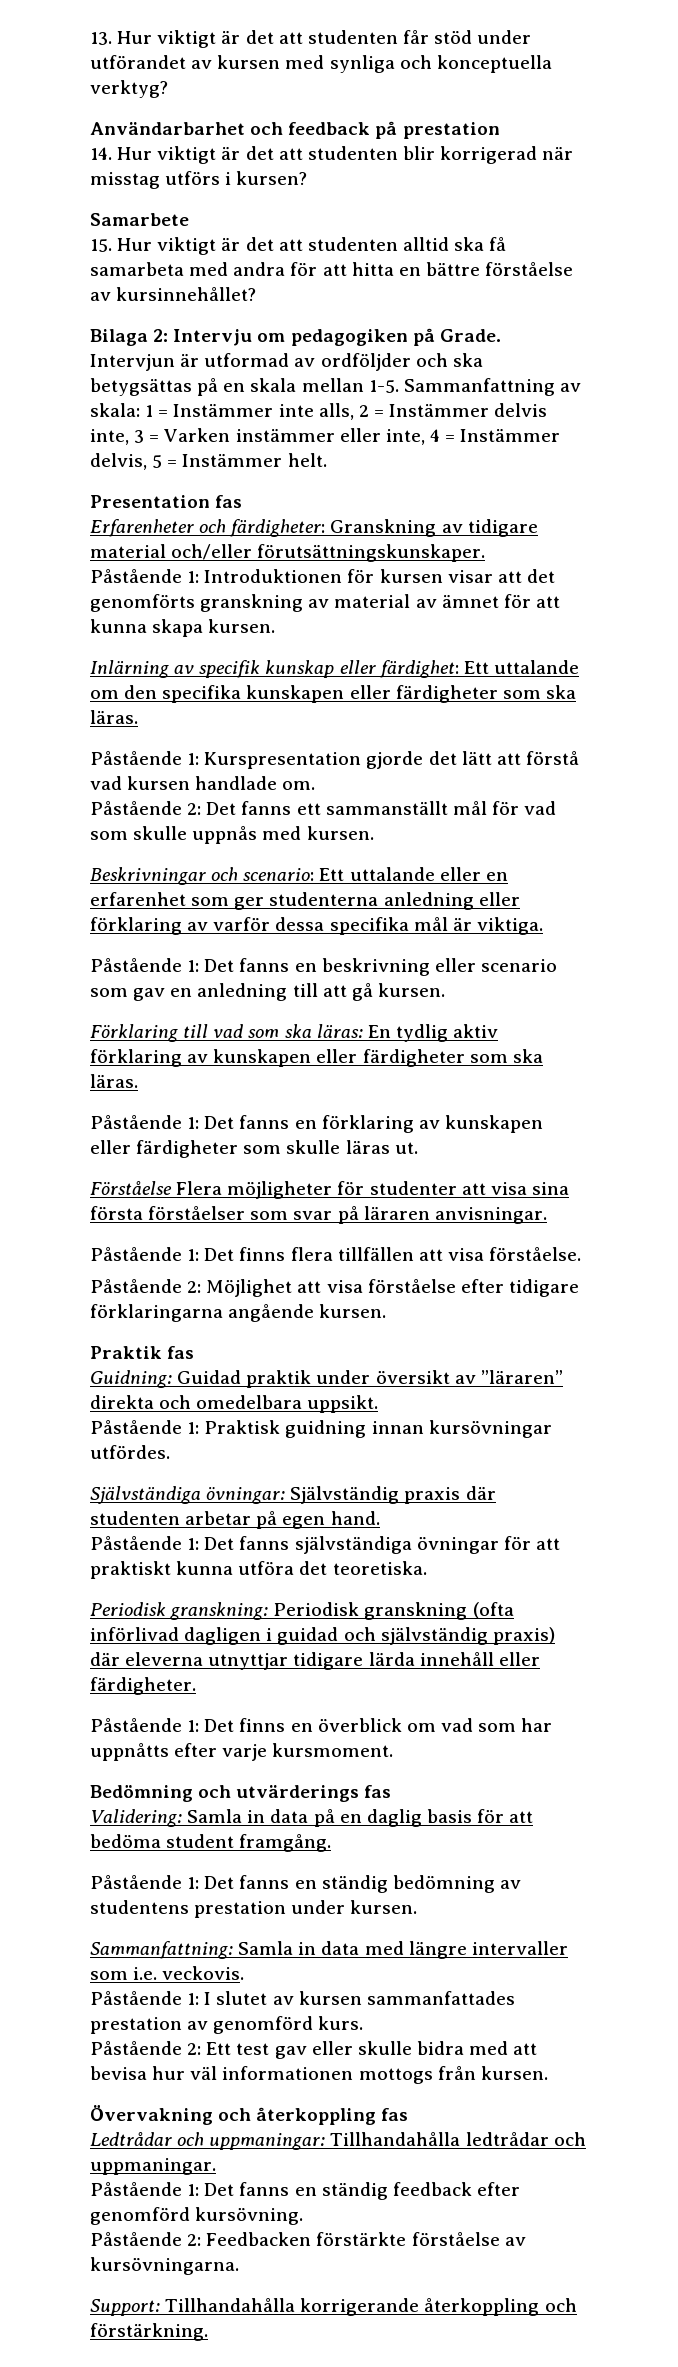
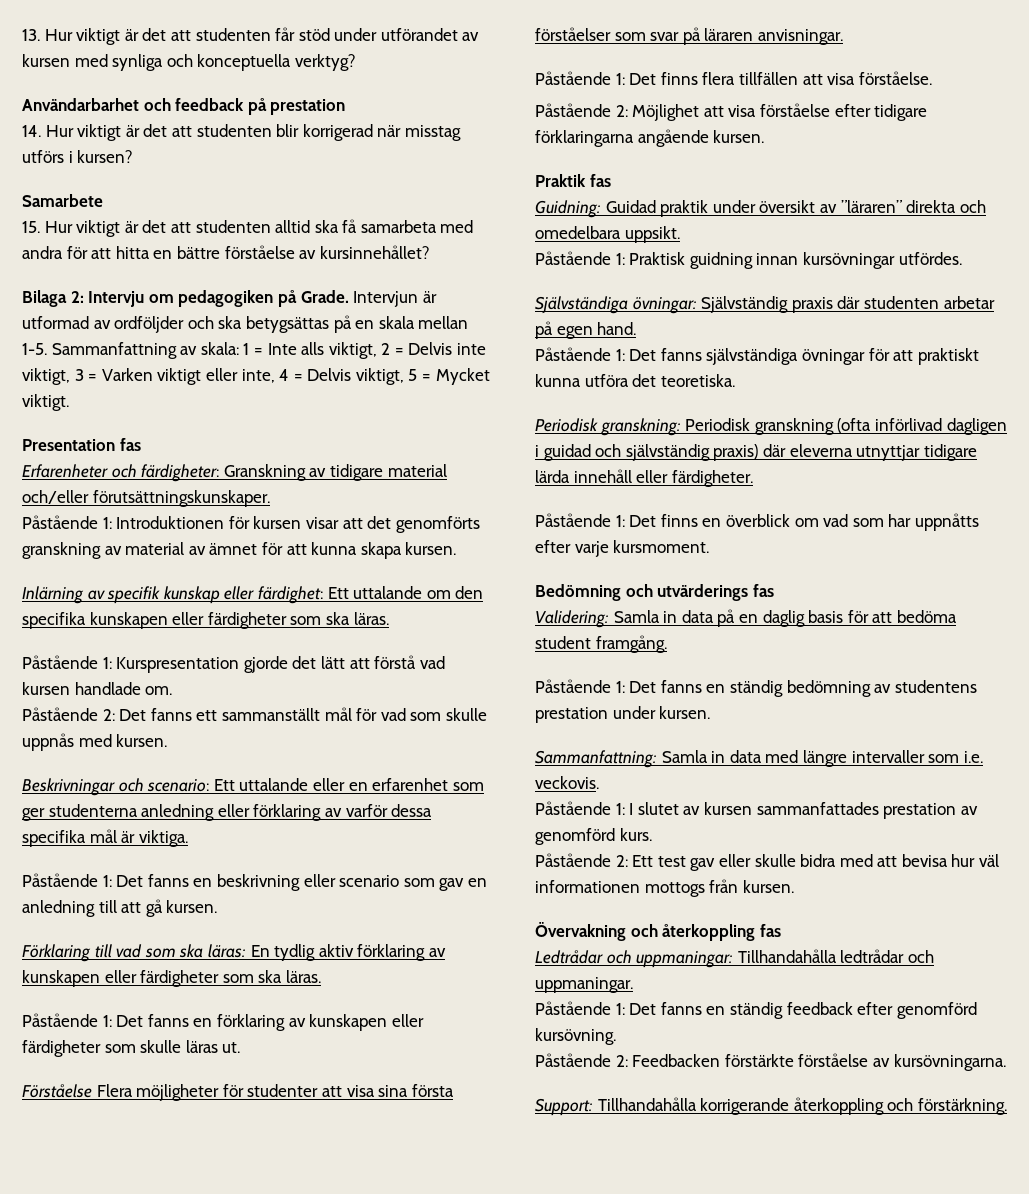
- Sammanfattning av skala: 1 = Instämmer inte alls, 2 = Instämmer delvis inte, 3 = Varken instämmer eller inte, 4 = Instämmer delvis, 5 = Instämmer helt.
+ Sammanfattning av skala: 1 = Inte alls viktigt, 2 = Delvis inte viktigt, 3 = Varken viktigt eller inte, 4 = Delvis viktigt, 5 = Mycket viktigt.

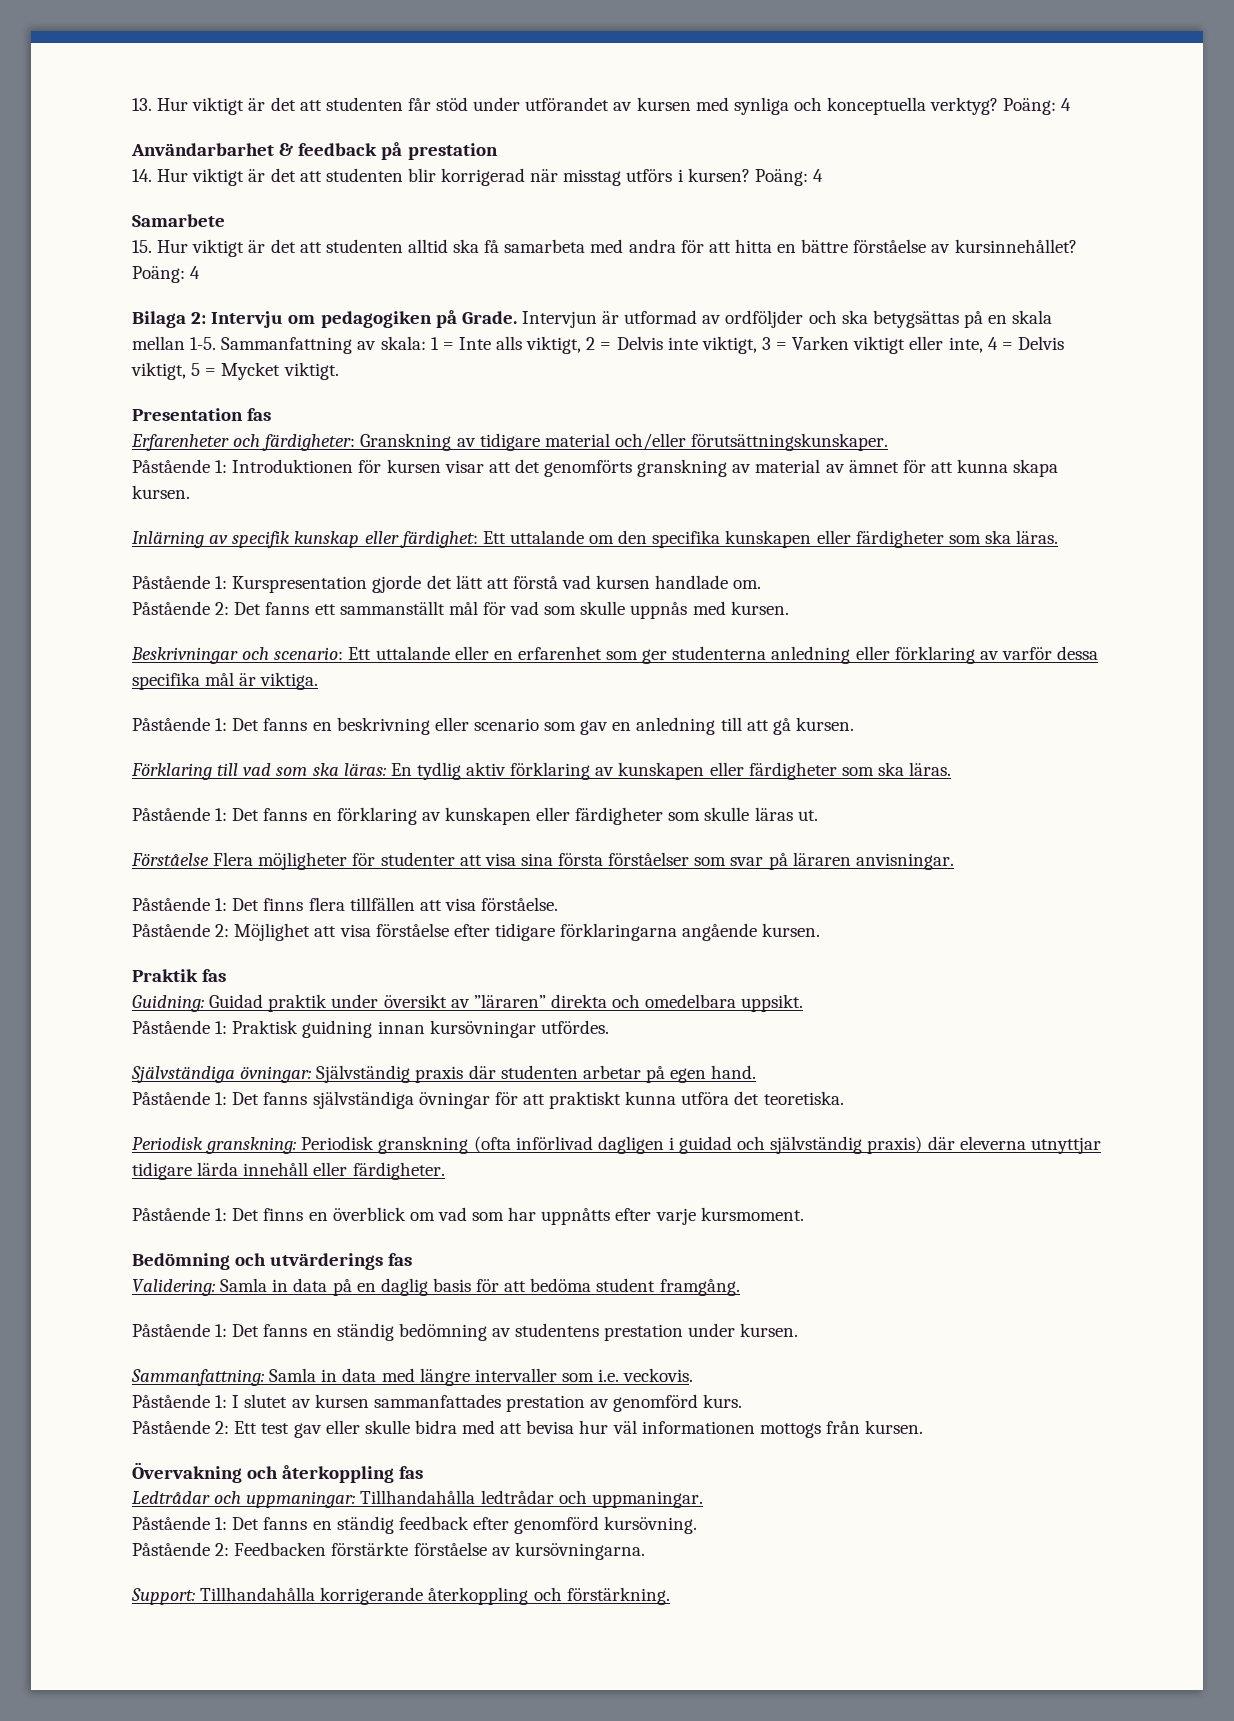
- 13. Hur viktigt är det att studenten får stöd under utförandet av kursen med synliga och konceptuella verktyg?
+ 13. Hur viktigt är det att studenten får stöd under utförandet av kursen med synliga och konceptuella verktyg? Poäng: 4
- Användarbarhet och feedback på prestation
+ Användarbarhet & feedback på prestation
- 14. Hur viktigt är det att studenten blir korrigerad när misstag utförs i kursen?
+ 14. Hur viktigt är det att studenten blir korrigerad när misstag utförs i kursen? Poäng: 4
- 15. Hur viktigt är det att studenten alltid ska få samarbeta med andra för att hitta en bättre förståelse av kursinnehållet?
+ 15. Hur viktigt är det att studenten alltid ska få samarbeta med andra för att hitta en bättre förståelse av kursinnehållet? Poäng: 4

